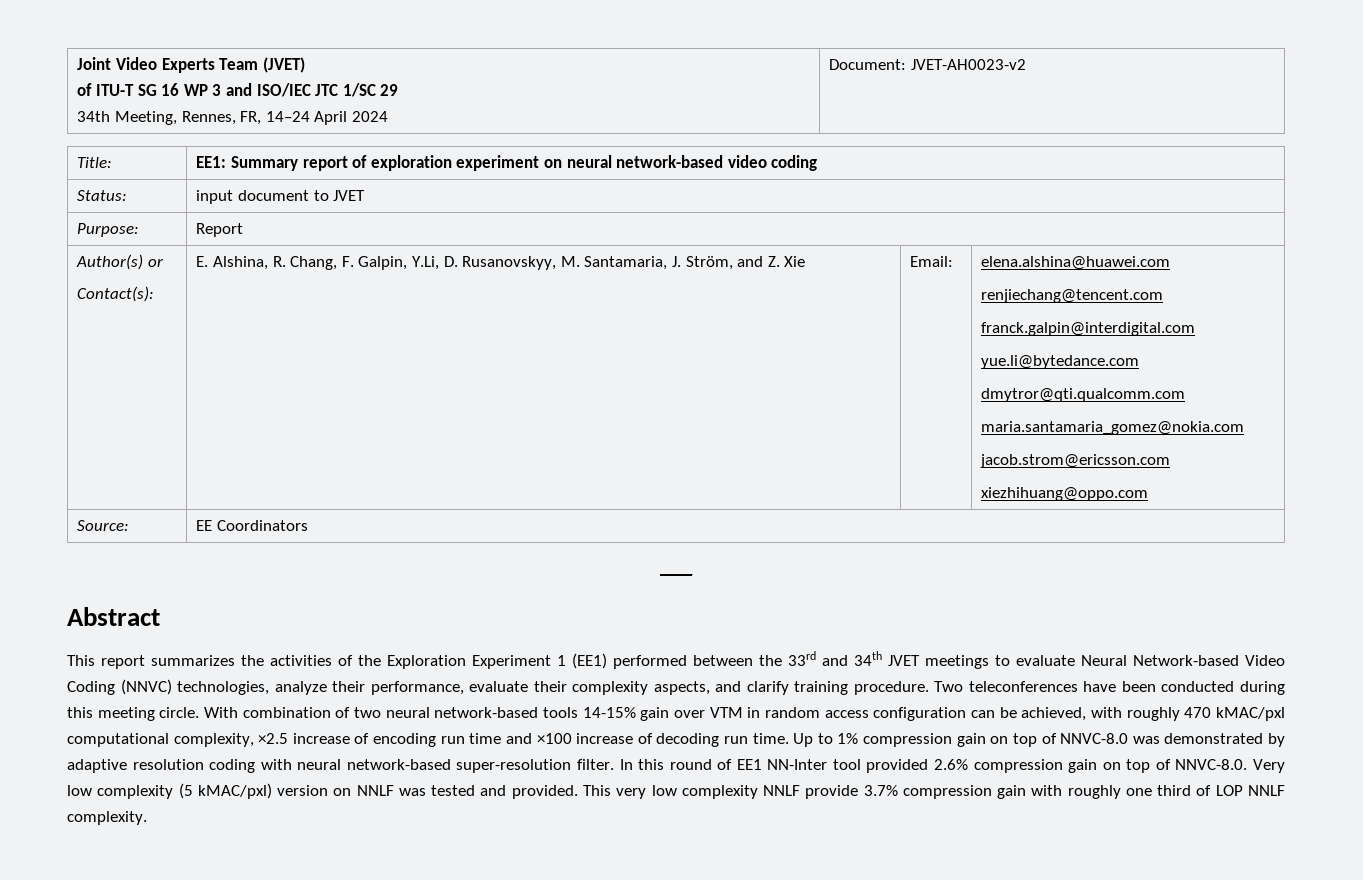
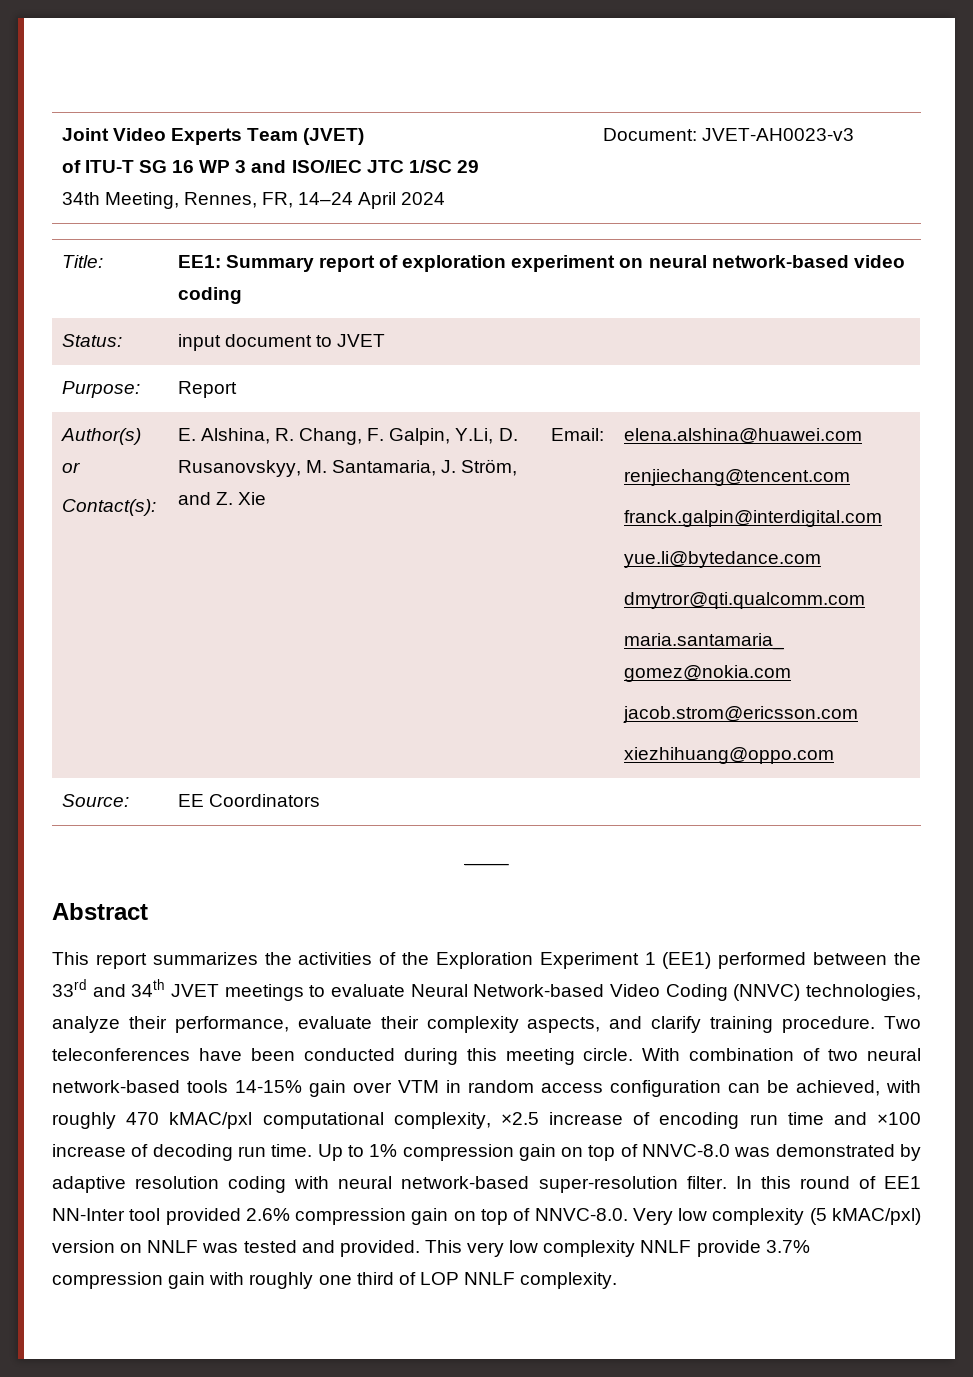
  Joint Video Experts Team (JVET)
  of ITU-T SG 16 WP 3 and ISO/IEC JTC 1/SC 29
- 34th Meeting, Rennes, FR, 14–24 April 2024 | Document: JVET-AH0023-v2
+ 34th Meeting, Rennes, FR, 14–24 April 2024 | Document: JVET-AH0023-v3

